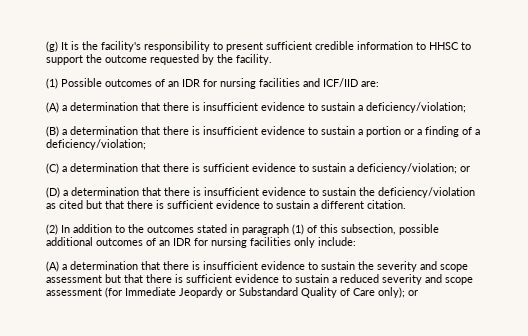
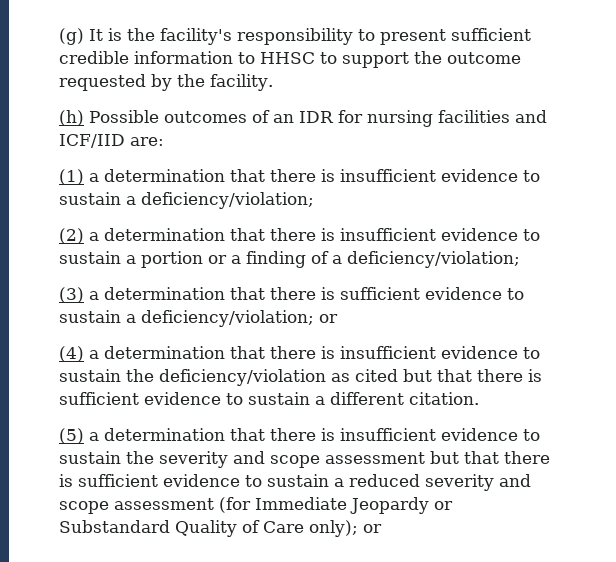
- (1) Possible outcomes of an IDR for nursing facilities and ICF/IID are:
+ (h) Possible outcomes of an IDR for nursing facilities and ICF/IID are:
- (A) a determination that there is insufficient evidence to sustain a deficiency/violation;
+ (1) a determination that there is insufficient evidence to sustain a deficiency/violation;
- (B) a determination that there is insufficient evidence to sustain a portion or a finding of a deficiency/violation;
+ (2) a determination that there is insufficient evidence to sustain a portion or a finding of a deficiency/violation;
- (C) a determination that there is sufficient evidence to sustain a deficiency/violation; or
+ (3) a determination that there is sufficient evidence to sustain a deficiency/violation; or
- (D) a determination that there is insufficient evidence to sustain the deficiency/violation as cited but that there is sufficient evidence to sustain a different citation.
+ (4) a determination that there is insufficient evidence to sustain the deficiency/violation as cited but that there is sufficient evidence to sustain a different citation.
- (2) In addition to the outcomes stated in paragraph (1) of this subsection, possible additional outcomes of an IDR for nursing facilities only include:
- (A) a determination that there is insufficient evidence to sustain the severity and scope assessment but that there is sufficient evidence to sustain a reduced severity and scope assessment (for Immediate Jeopardy or Substandard Quality of Care only); or
+ (5) a determination that there is insufficient evidence to sustain the severity and scope assessment but that there is sufficient evidence to sustain a reduced severity and scope assessment (for Immediate Jeopardy or Substandard Quality of Care only); or

